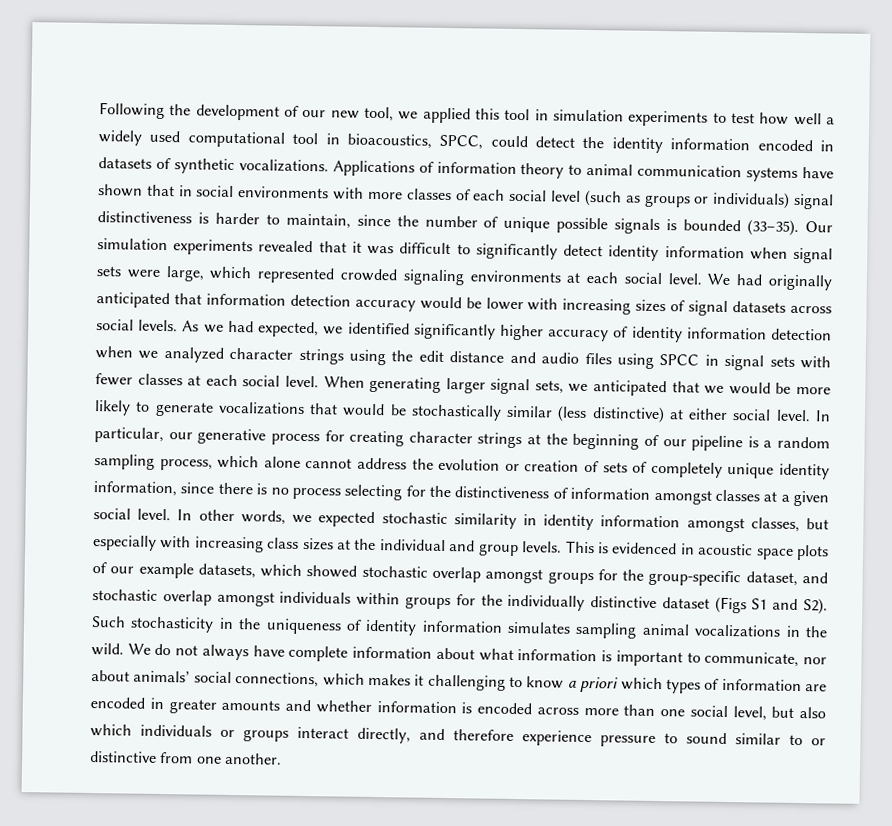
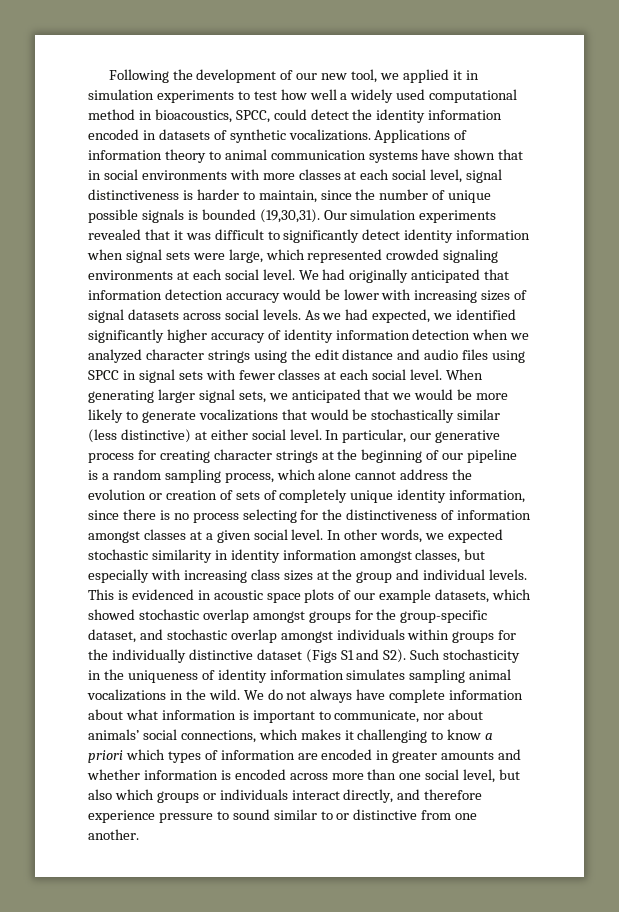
- Following the development of our new tool, we applied this tool in simulation experiments to test how well a widely used computational tool in bioacoustics, SPCC, could detect the identity information encoded in datasets of synthetic vocalizations.
+ Following the development of our new tool, we applied it in simulation experiments to test how well a widely used computational method in bioacoustics, SPCC, could detect the identity information encoded in datasets of synthetic vocalizations.
- Applications of information theory to animal communication systems have shown that in social environments with more classes of each social level (such as groups or individuals) signal distinctiveness is harder to maintain, since the number of unique possible signals is bounded (33–35).
+ Applications of information theory to animal communication systems have shown that in social environments with more classes at each social level, signal distinctiveness is harder to maintain, since the number of unique possible signals is bounded (19,30,31).
- In other words, we expected stochastic similarity in identity information amongst classes, but especially with increasing class sizes at the individual and group levels.
+ In other words, we expected stochastic similarity in identity information amongst classes, but especially with increasing class sizes at the group and individual levels.
- We do not always have complete information about what information is important to communicate, nor about animals’ social connections, which makes it challenging to know a priori which types of information are encoded in greater amounts and whether information is encoded across more than one social level, but also which individuals or groups interact directly, and therefore experience pressure to sound similar to or distinctive from one another.
+ We do not always have complete information about what information is important to communicate, nor about animals’ social connections, which makes it challenging to know a priori which types of information are encoded in greater amounts and whether information is encoded across more than one social level, but also which groups or individuals interact directly, and therefore experience pressure to sound similar to or distinctive from one another.

